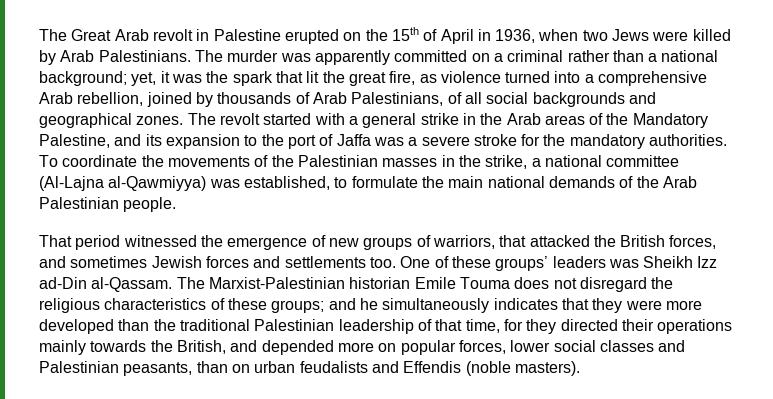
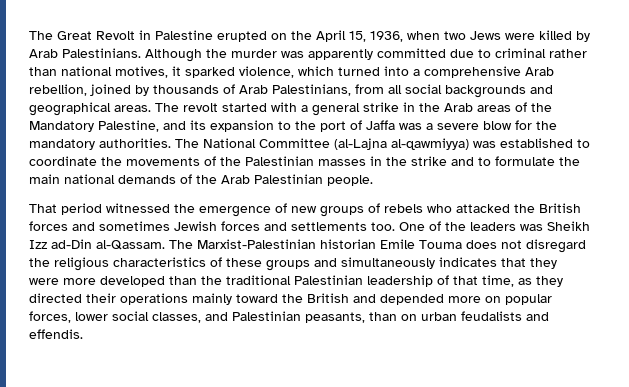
- The Great Arab revolt in Palestine erupted on the 15th of April in 1936, when two Jews were killed by Arab Palestinians.
+ The Great Revolt in Palestine erupted on the April 15, 1936, when two Jews were killed by Arab Palestinians.
- The murder was apparently committed on a criminal rather than a national background; yet, it was the spark that lit the great fire, as violence turned into a comprehensive Arab rebellion, joined by thousands of Arab Palestinians, of all social backgrounds and geographical zones.
+ Although the murder was apparently committed due to criminal rather than national motives, it sparked violence, which turned into a comprehensive Arab rebellion, joined by thousands of Arab Palestinians, from all social backgrounds and geographical areas.
- The revolt started with a general strike in the Arab areas of the Mandatory Palestine, and its expansion to the port of Jaffa was a severe stroke for the mandatory authorities.
+ The revolt started with a general strike in the Arab areas of the Mandatory Palestine, and its expansion to the port of Jaffa was a severe blow for the mandatory authorities.
- To coordinate the movements of the Palestinian masses in the strike, a national committee (Al-Lajna al-Qawmiyya) was established, to formulate the main national demands of the Arab Palestinian people.
+ The National Committee (al-Lajna al-qawmiyya) was established to coordinate the movements of the Palestinian masses in the strike and to formulate the main national demands of the Arab Palestinian people.
- That period witnessed the emergence of new groups of warriors, that attacked the British forces, and sometimes Jewish forces and settlements too.
+ That period witnessed the emergence of new groups of rebels who attacked the British forces and sometimes Jewish forces and settlements too.
- One of these groups’ leaders was Sheikh Izz ad-Din al-Qassam.
+ One of the leaders was Sheikh Izz ad-Din al-Qassam.
- The Marxist-Palestinian historian Emile Touma does not disregard the religious characteristics of these groups; and he simultaneously indicates that they were more developed than the traditional Palestinian leadership of that time, for they directed their operations mainly towards the British, and depended more on popular forces, lower social classes and Palestinian peasants, than on urban feudalists and Effendis (noble masters).
+ The Marxist-Palestinian historian Emile Touma does not disregard the religious characteristics of these groups and simultaneously indicates that they were more developed than the traditional Palestinian leadership of that time, as they directed their operations mainly toward the British and depended more on popular forces, lower social classes, and Palestinian peasants, than on urban feudalists and effendis.

